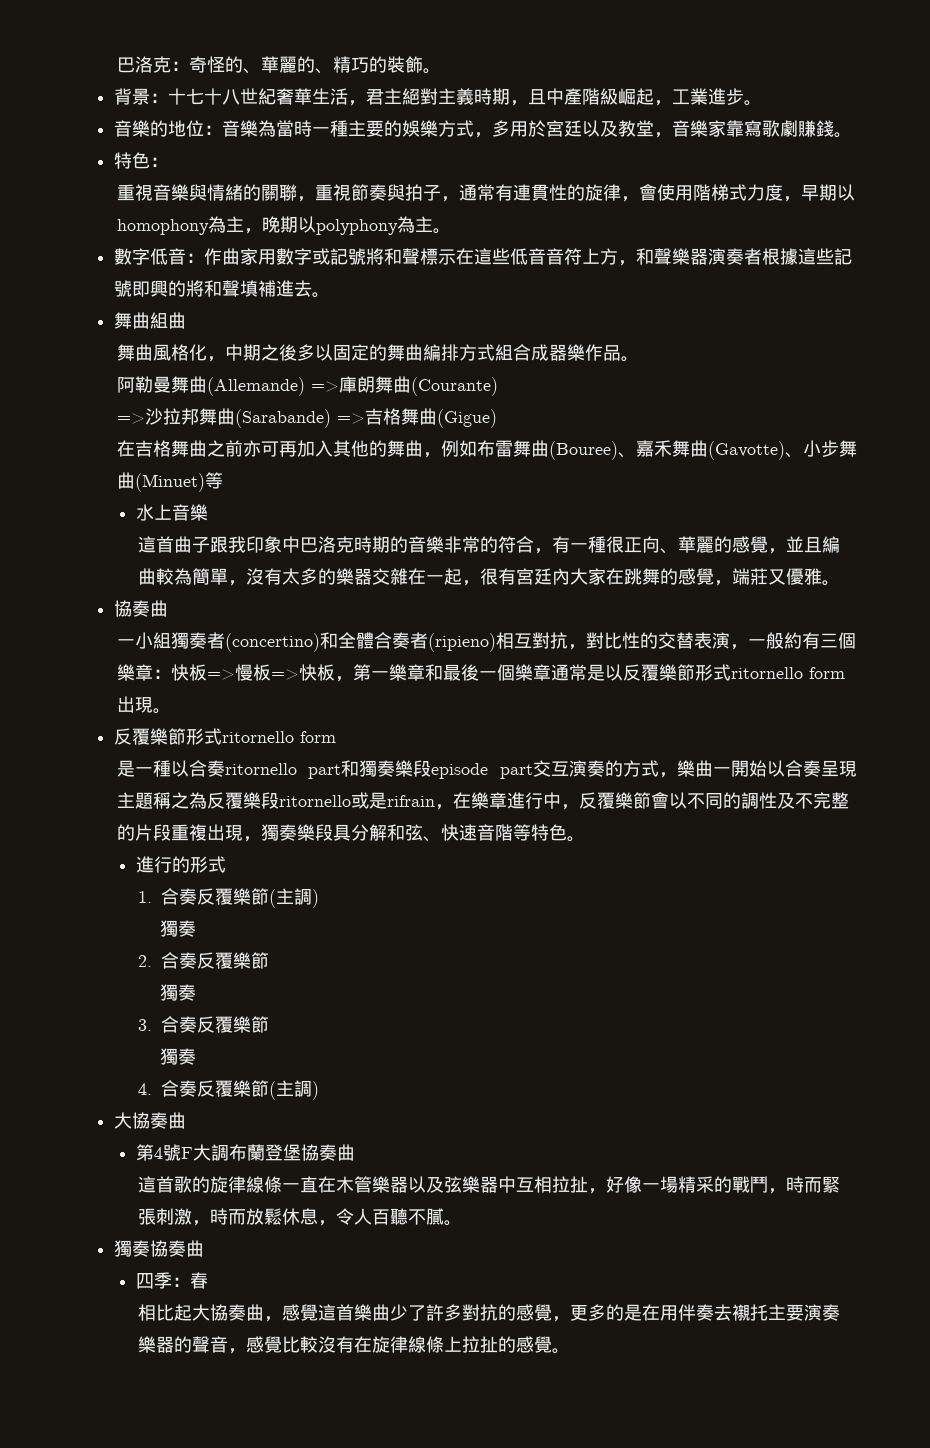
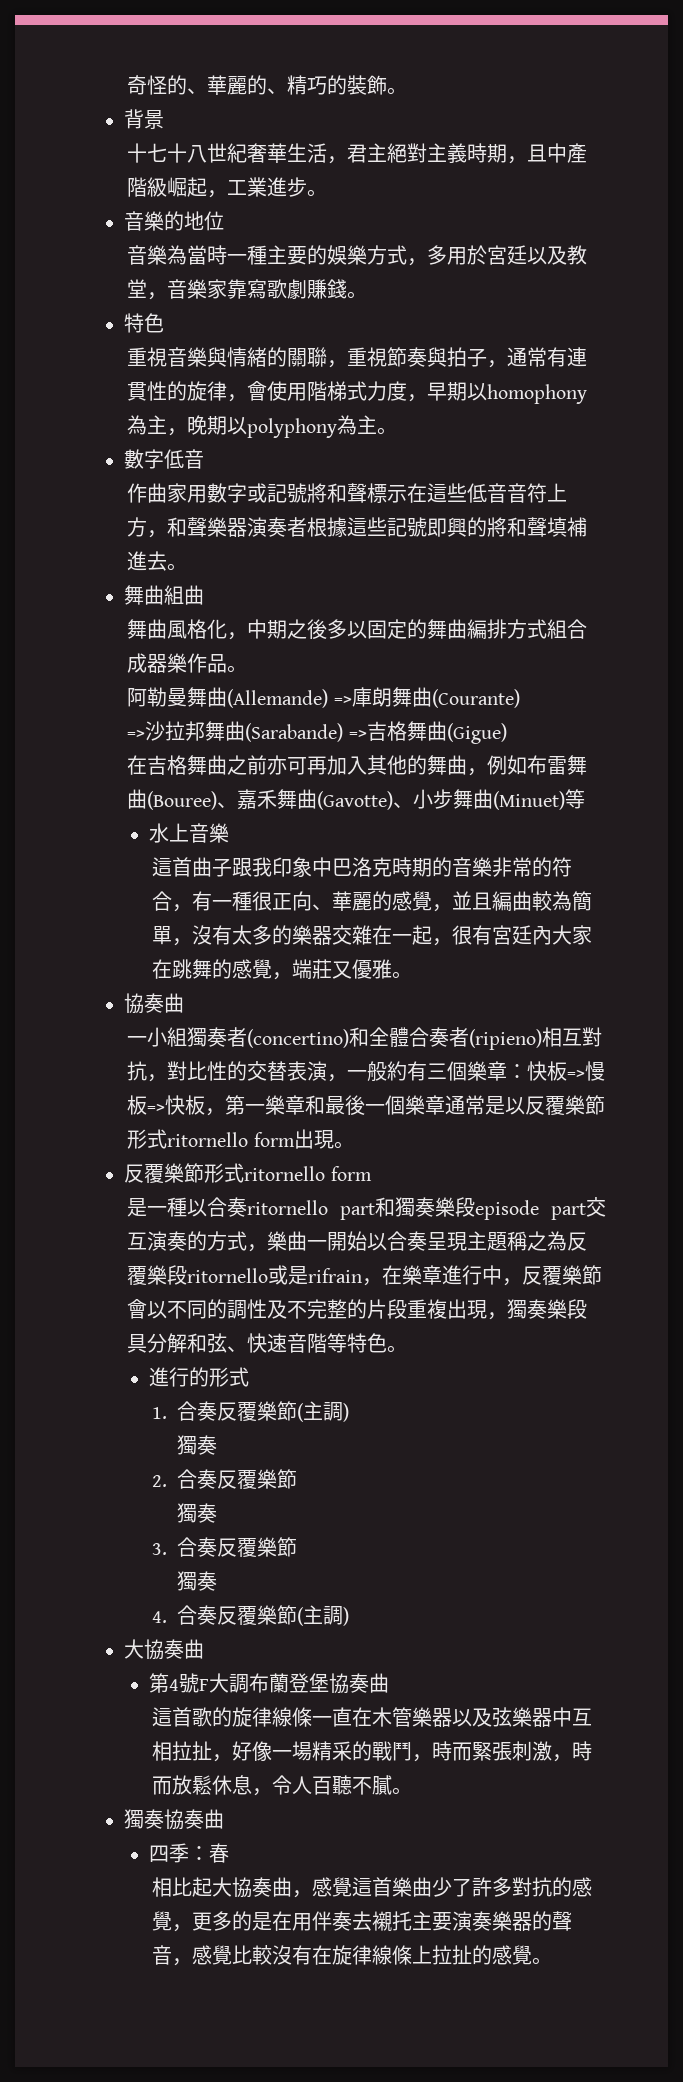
- 巴洛克：奇怪的、華麗的、精巧的裝飾。
+ 奇怪的、華麗的、精巧的裝飾。
- 背景：十七十八世紀奢華生活，君主絕對主義時期，且中產階級崛起，工業進步。
+ 背景
+ 十七十八世紀奢華生活，君主絕對主義時期，且中產階級崛起，工業進步。
- 音樂的地位：音樂為當時一種主要的娛樂方式，多用於宮廷以及教堂，音樂家靠寫歌劇賺錢。
- 特色：
+ 音樂的地位
+ 音樂為當時一種主要的娛樂方式，多用於宮廷以及教堂，音樂家靠寫歌劇賺錢。
+ 特色
- 數字低音：作曲家用數字或記號將和聲標示在這些低音音符上方，和聲樂器演奏者根據這些記號即興的將和聲填補進去。
+ 數字低音
+ 作曲家用數字或記號將和聲標示在這些低音音符上方，和聲樂器演奏者根據這些記號即興的將和聲填補進去。

